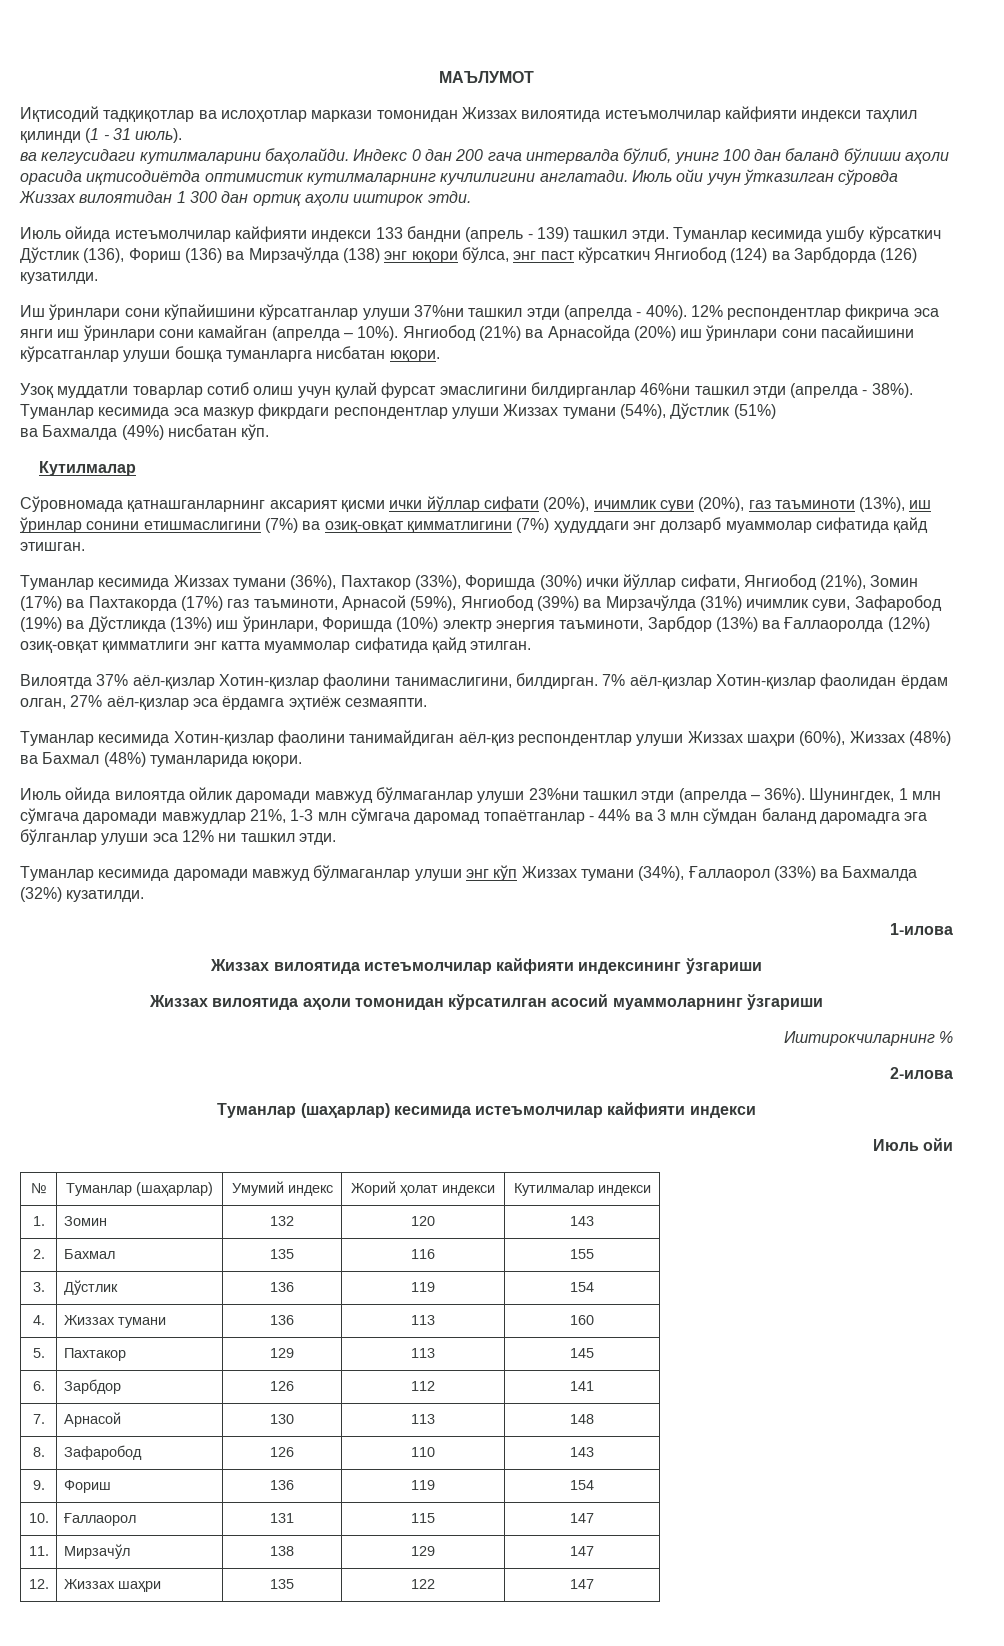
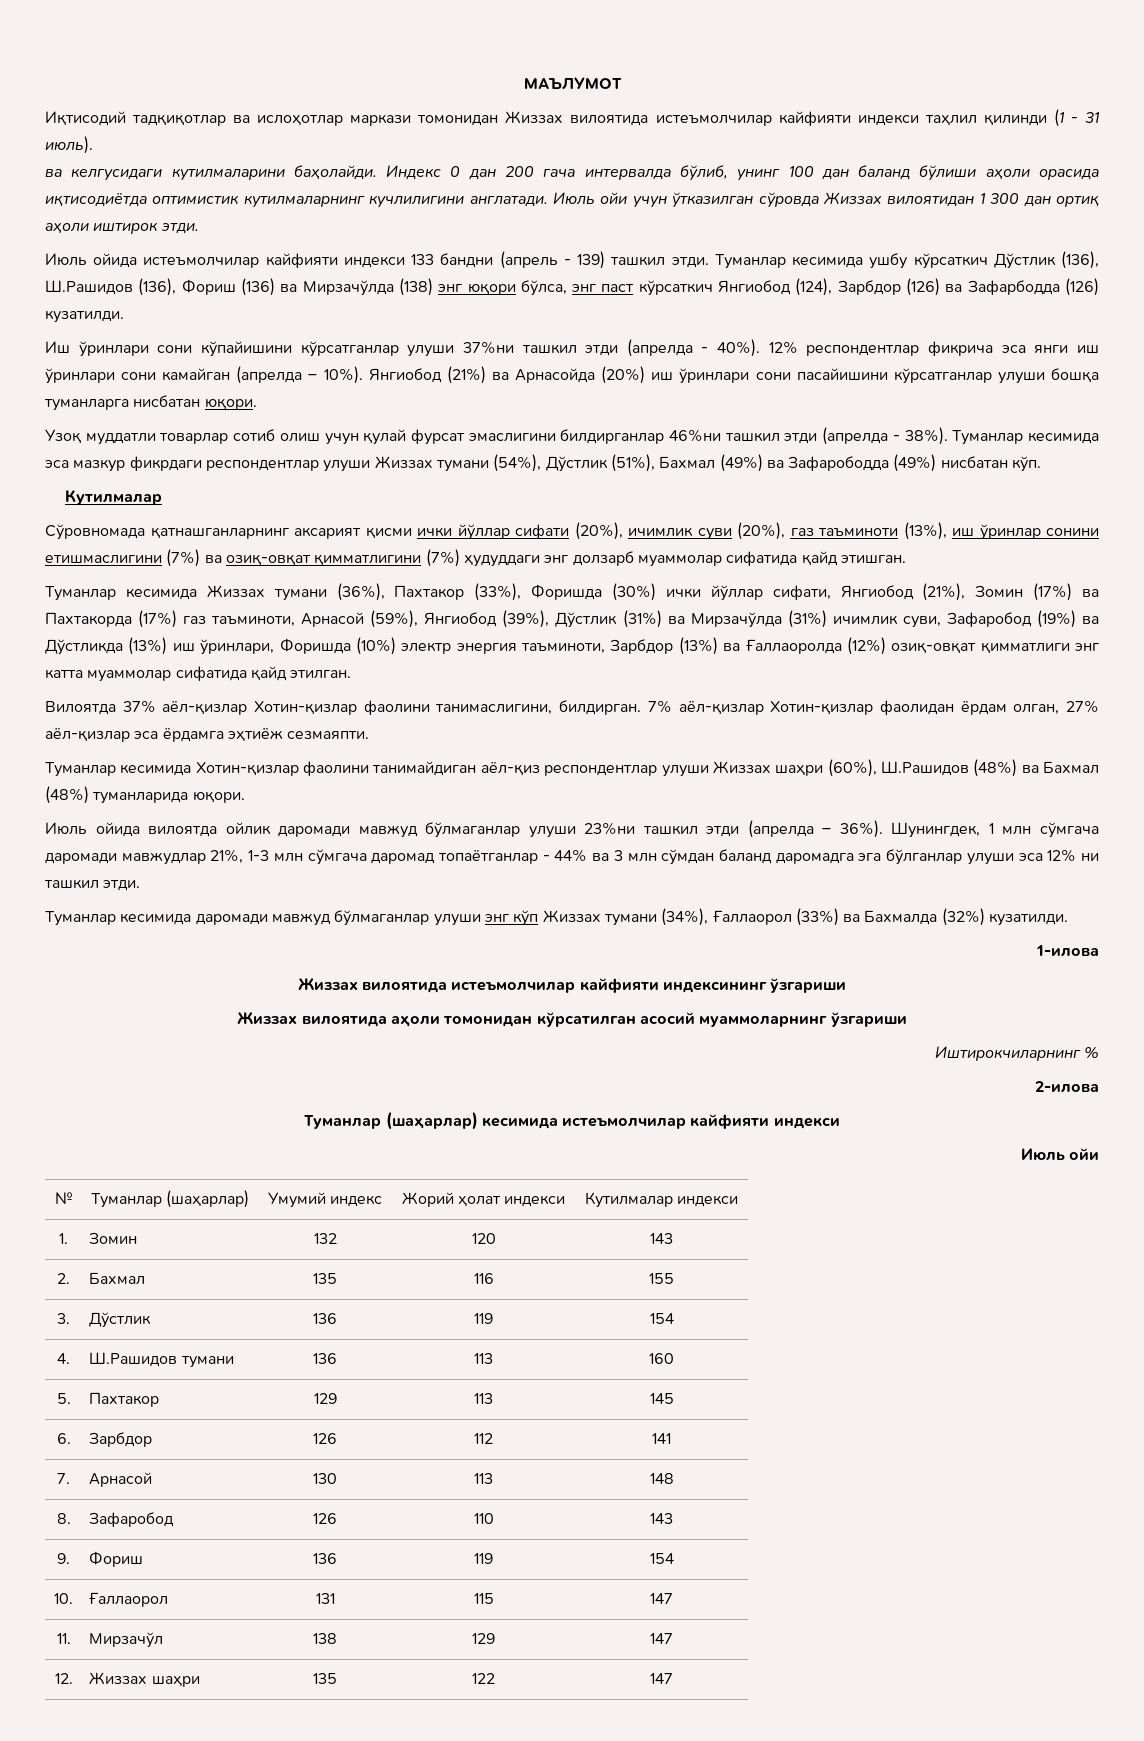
- Туманлар кесимида ушбу кўрсаткич Дўстлик (136), Фориш (136) ва Мирзачўлда (138) энг юқори бўлса, энг паст кўрсаткич Янгиобод (124) ва Зарбдорда (126) кузатилди.
+ Туманлар кесимида ушбу кўрсаткич Дўстлик (136), Ш.Рашидов (136), Фориш (136) ва Мирзачўлда (138) энг юқори бўлса, энг паст кўрсаткич Янгиобод (124), Зарбдор (126) ва Зафарбодда (126) кузатилди.
- Туманлар кесимида эса мазкур фикрдаги респондентлар улуши Жиззах тумани (54%), Дўстлик (51%)
- ва Бахмалда (49%) нисбатан кўп.
+ Туманлар кесимида эса мазкур фикрдаги респондентлар улуши Жиззах тумани (54%), Дўстлик (51%), Бахмал (49%) ва Зафарободда (49%) нисбатан кўп.
- Туманлар кесимида Жиззах тумани (36%), Пахтакор (33%), Форишда (30%) ички йўллар сифати, Янгиобод (21%), Зомин (17%) ва Пахтакорда (17%) газ таъминоти, Арнасой (59%), Янгиобод (39%) ва Мирзачўлда (31%) ичимлик суви, Зафаробод (19%) ва Дўстликда (13%) иш ўринлари, Форишда (10%) электр энергия таъминоти, Зарбдор (13%) ва Ғаллаоролда (12%) озиқ-овқат қимматлиги энг катта муаммолар сифатида қайд этилган.
+ Туманлар кесимида Жиззах тумани (36%), Пахтакор (33%), Форишда (30%) ички йўллар сифати, Янгиобод (21%), Зомин (17%) ва Пахтакорда (17%) газ таъминоти, Арнасой (59%), Янгиобод (39%), Дўстлик (31%) ва Мирзачўлда (31%) ичимлик суви, Зафаробод (19%) ва Дўстликда (13%) иш ўринлари, Форишда (10%) электр энергия таъминоти, Зарбдор (13%) ва Ғаллаоролда (12%) озиқ-овқат қимматлиги энг катта муаммолар сифатида қайд этилган.
- Туманлар кесимида Хотин-қизлар фаолини танимайдиган аёл-қиз респондентлар улуши Жиззах шаҳри (60%), Жиззах (48%) ва Бахмал (48%) туманларида юқори.
+ Туманлар кесимида Хотин-қизлар фаолини танимайдиган аёл-қиз респондентлар улуши Жиззах шаҳри (60%), Ш.Рашидов (48%) ва Бахмал (48%) туманларида юқори.
- 4. | Жиззах тумани | 136 | 113 | 160
+ 4. | Ш.Рашидов тумани | 136 | 113 | 160

